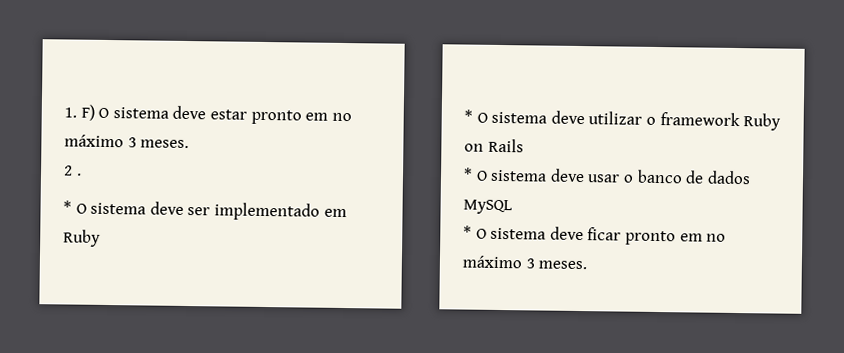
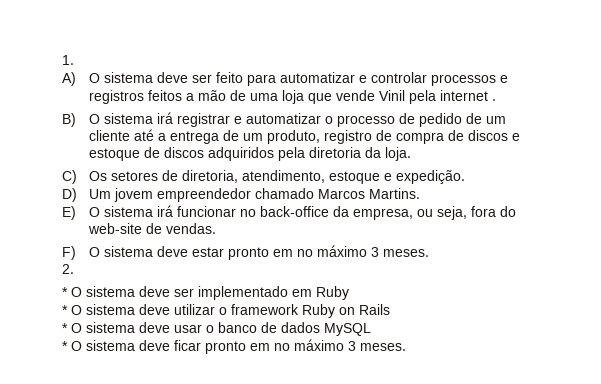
- 1. F) O sistema deve estar pronto em no máximo 3 meses.
+ 1.
+ A) O sistema deve ser feito para automatizar e controlar processos e registros feitos a mão de uma loja que vende Vinil pela internet .
+ B) O sistema irá registrar e automatizar o processo de pedido de um cliente até a entrega de um produto, registro de compra de discos e estoque de discos adquiridos pela diretoria da loja.
+ C) Os setores de diretoria, atendimento, estoque e expedição.
+ D) Um jovem empreendedor chamado Marcos Martins.
+ E) O sistema irá funcionar no back-office da empresa, ou seja, fora do web-site de vendas.
+ F) O sistema deve estar pronto em no máximo 3 meses.
- 2 .
+ 2.

